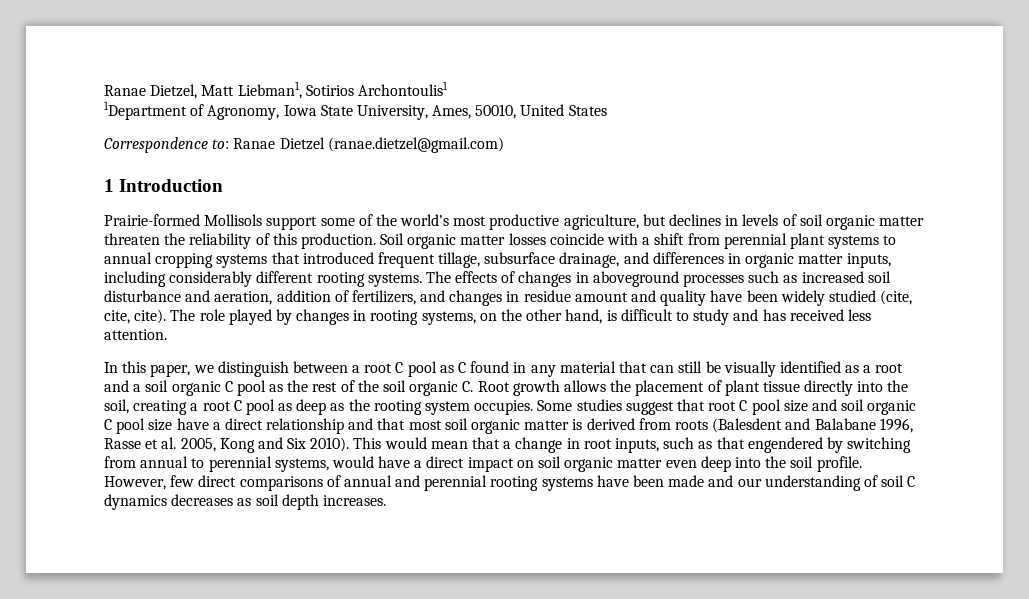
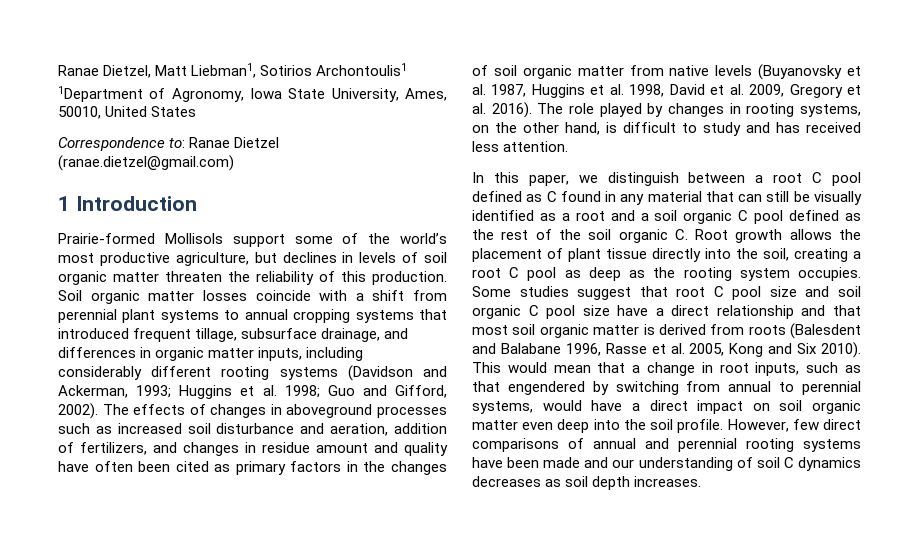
- Soil organic matter losses coincide with a shift from perennial plant systems to annual cropping systems that introduced frequent tillage, subsurface drainage, and differences in organic matter inputs, including considerably different rooting systems.
+ Soil organic matter losses coincide with a shift from perennial plant systems to annual cropping systems that introduced frequent tillage, subsurface drainage, and differences in organic matter inputs, including considerably different rooting systems (Davidson and Ackerman, 1993; Huggins et al. 1998; Guo and Gifford, 2002).
- The effects of changes in aboveground processes such as increased soil disturbance and aeration, addition of fertilizers, and changes in residue amount and quality have been widely studied (cite, cite, cite).
+ The effects of changes in aboveground processes such as increased soil disturbance and aeration, addition of fertilizers, and changes in residue amount and quality have often been cited as primary factors in the changes of soil organic matter from native levels (Buyanovsky et al. 1987, Huggins et al. 1998, David et al. 2009, Gregory et al. 2016).
- In this paper, we distinguish between a root C pool as C found in any material that can still be visually identified as a root and a soil organic C pool as the rest of the soil organic C. Root growth allows the placement of plant tissue directly into the soil, creating a root C pool as deep as the rooting system occupies.
+ In this paper, we distinguish between a root C pool defined as C found in any material that can still be visually identified as a root and a soil organic C pool defined as the rest of the soil organic C. Root growth allows the placement of plant tissue directly into the soil, creating a root C pool as deep as the rooting system occupies.

